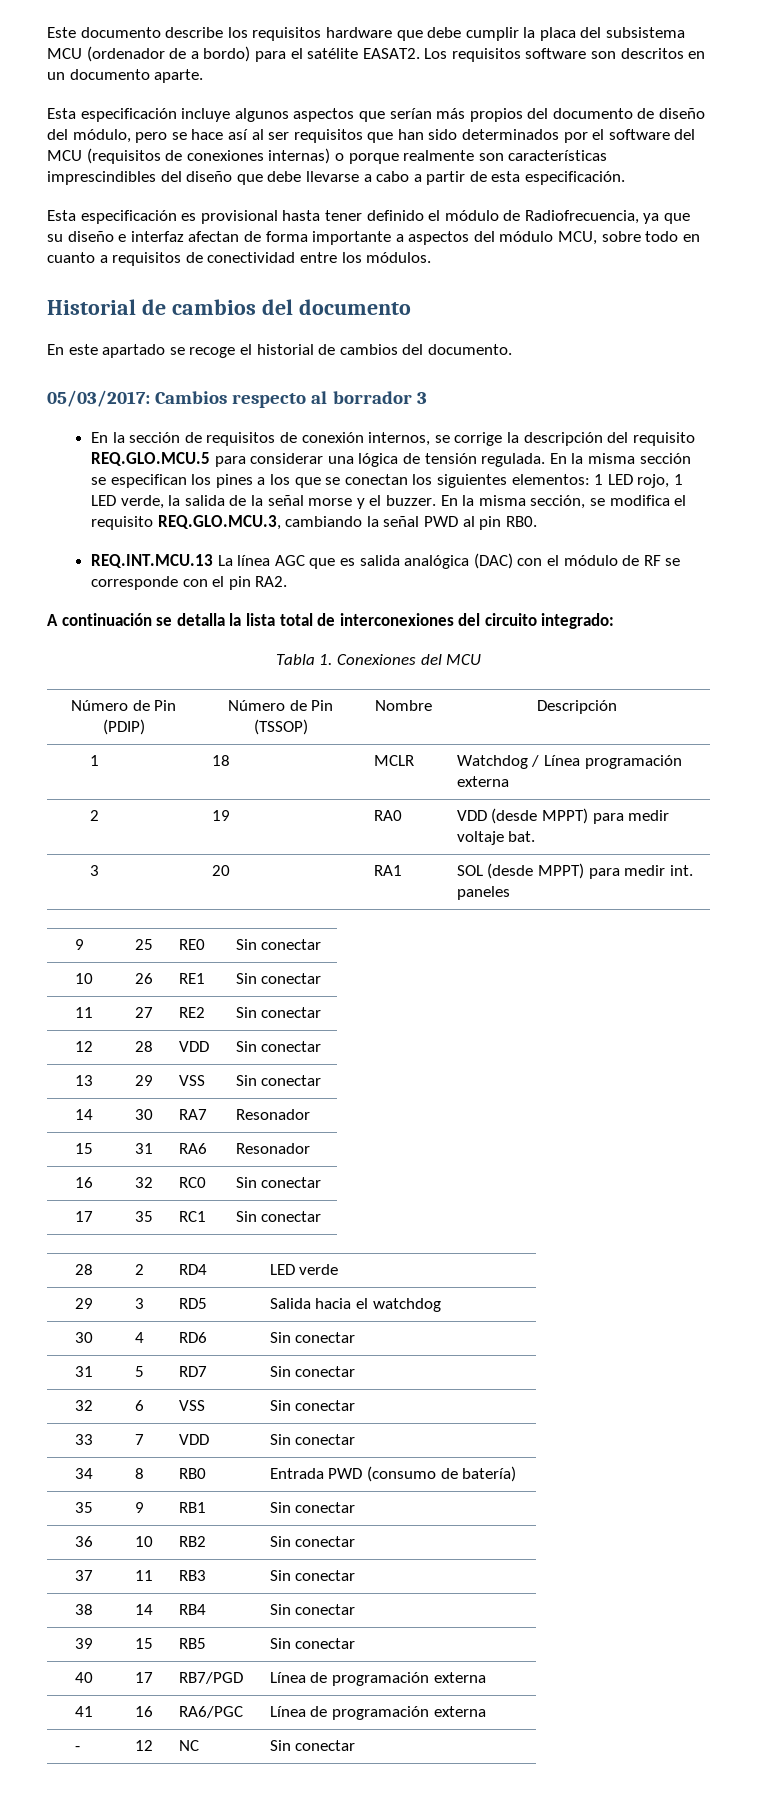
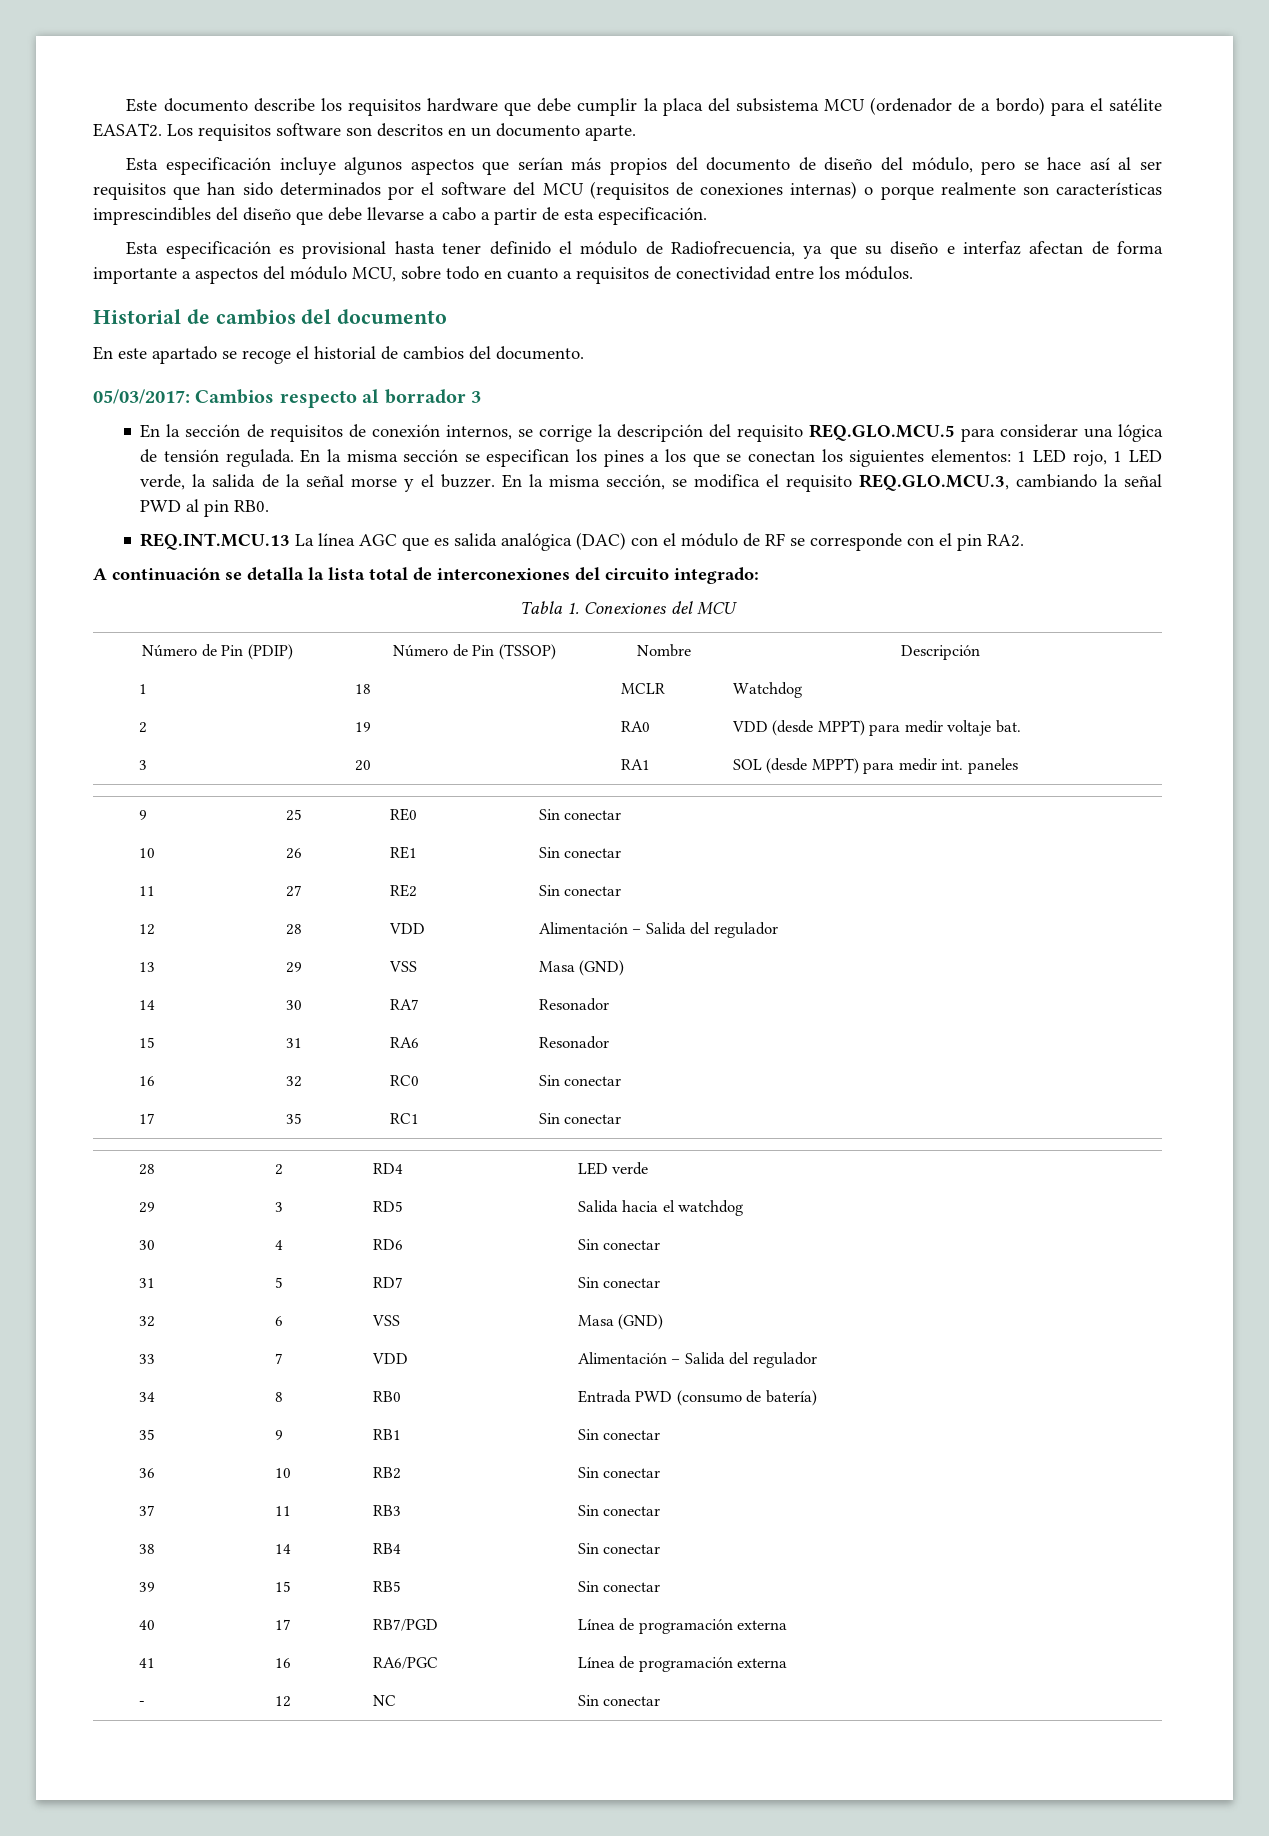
- 1 | 18 | MCLR | Watchdog / Línea programación externa
+ 1 | 18 | MCLR | Watchdog
- 12 | 28 | VDD | Sin conectar
+ 12 | 28 | VDD | Alimentación – Salida del regulador
- 13 | 29 | VSS | Sin conectar
+ 13 | 29 | VSS | Masa (GND)
- 32 | 6 | VSS | Sin conectar
+ 32 | 6 | VSS | Masa (GND)
- 33 | 7 | VDD | Sin conectar
+ 33 | 7 | VDD | Alimentación – Salida del regulador

